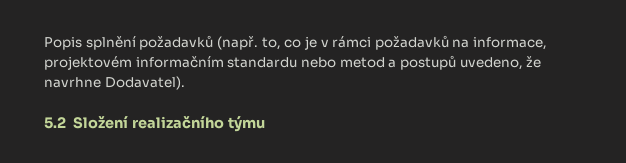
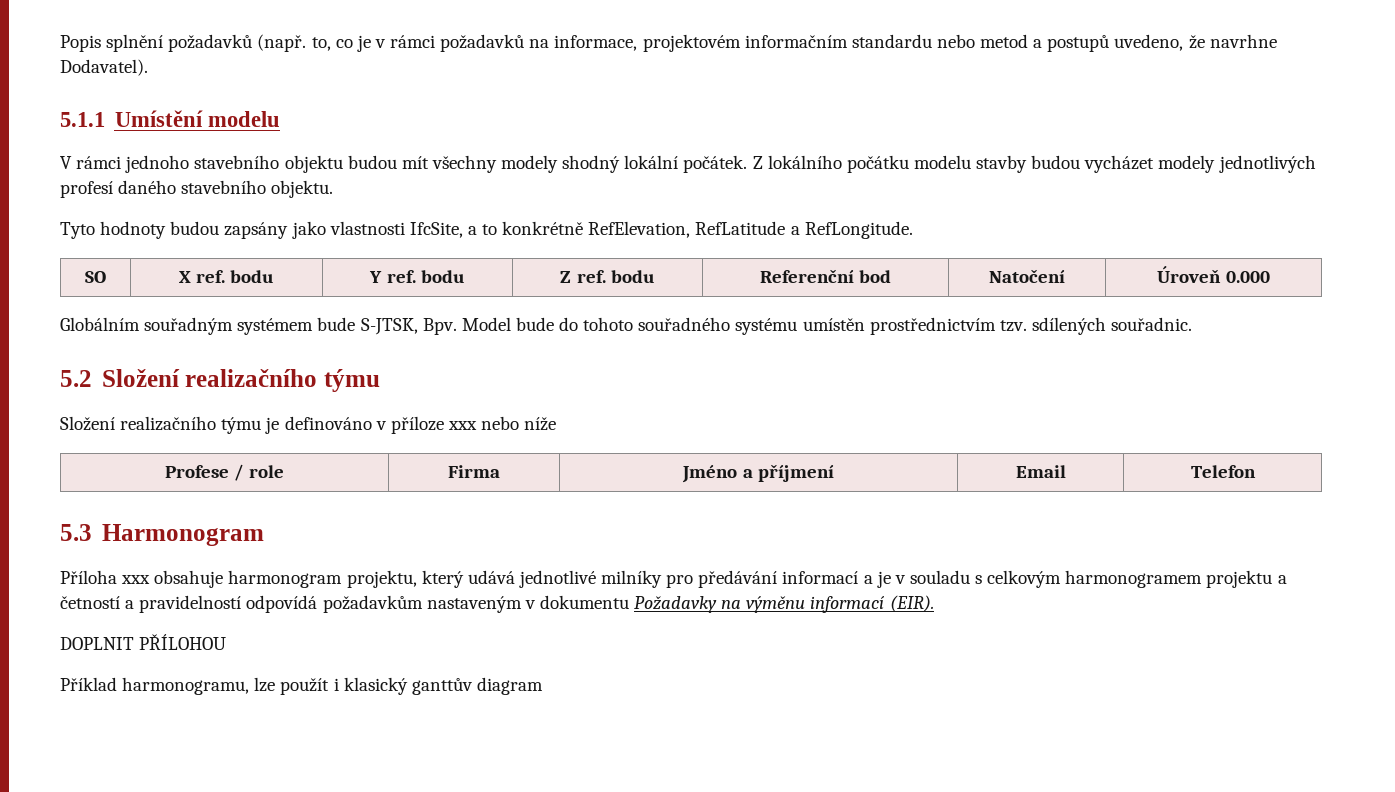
+ 5.1.1 Umístění modelu
+ V rámci jednoho stavebního objektu budou mít všechny modely shodný lokální počátek. Z lokálního počátku modelu stavby budou vycházet modely jednotlivých profesí daného stavebního objektu.
+ Tyto hodnoty budou zapsány jako vlastnosti IfcSite, a to konkrétně RefElevation, RefLatitude a RefLongitude.
+ SO | X ref. bodu | Y ref. bodu | Z ref. bodu | Referenční bod | Natočení | Úroveň 0.000
+ Globálním souřadným systémem bude S-JTSK, Bpv. Model bude do tohoto souřadného systému umístěn prostřednictvím tzv. sdílených souřadnic.
  5.2 Složení realizačního týmu
+ Složení realizačního týmu je definováno v příloze xxx nebo níže
+ Profese / role | Firma | Jméno a příjmení | Email | Telefon
+ 5.3 Harmonogram
+ Příloha xxx obsahuje harmonogram projektu, který udává jednotlivé milníky pro předávání informací a je v souladu s celkovým harmonogramem projektu a četností a pravidelností odpovídá požadavkům nastaveným v dokumentu Požadavky na výměnu informací (EIR).
+ DOPLNIT PŘÍLOHOU
+ Příklad harmonogramu, lze použít i klasický ganttův diagram

